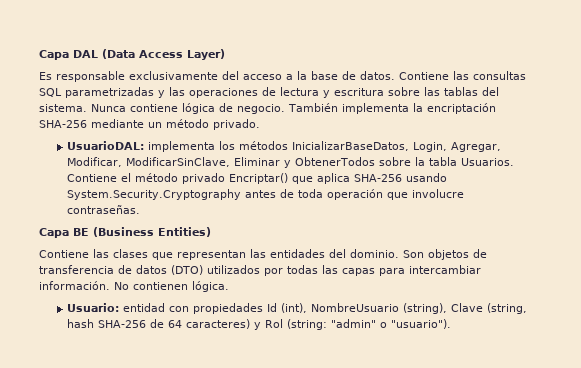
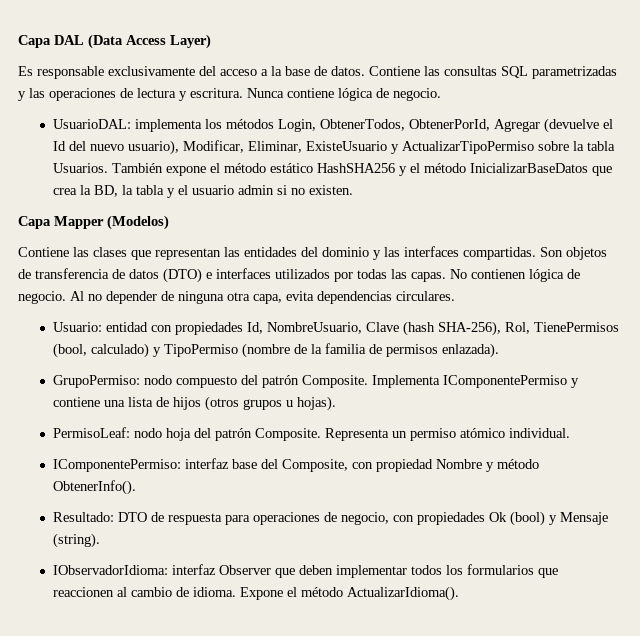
- Contiene las consultas SQL parametrizadas y las operaciones de lectura y escritura sobre las tablas del sistema.
+ Contiene las consultas SQL parametrizadas y las operaciones de lectura y escritura.
- Nunca contiene lógica de negocio. También implementa la encriptación SHA-256 mediante un método privado.
- UsuarioDAL: implementa los métodos InicializarBaseDatos, Login, Agregar, Modificar, ModificarSinClave, Eliminar y ObtenerTodos sobre la tabla Usuarios. Contiene el método privado Encriptar() que aplica SHA-256 usando System.Security.Cryptography antes de toda operación que involucre contraseñas.
- Capa BE (Business Entities)
+ Nunca contiene lógica de negocio.
+ UsuarioDAL: implementa los métodos Login, ObtenerTodos, ObtenerPorId, Agregar (devuelve el Id del nuevo usuario), Modificar, Eliminar, ExisteUsuario y ActualizarTipoPermiso sobre la tabla Usuarios. También expone el método estático HashSHA256 y el método InicializarBaseDatos que crea la BD, la tabla y el usuario admin si no existen.
+ Capa Mapper (Modelos)
- Contiene las clases que representan las entidades del dominio.
+ Contiene las clases que representan las entidades del dominio y las interfaces compartidas.
- Son objetos de transferencia de datos (DTO) utilizados por todas las capas para intercambiar información. No contienen lógica.
- Usuario: entidad con propiedades Id (int), NombreUsuario (string), Clave (string, hash SHA-256 de 64 caracteres) y Rol (string: "admin" o "usuario").
+ Son objetos de transferencia de datos (DTO) e interfaces utilizados por todas las capas. No contienen lógica de negocio. Al no depender de ninguna otra capa, evita dependencias circulares.
+ Usuario: entidad con propiedades Id, NombreUsuario, Clave (hash SHA-256), Rol, TienePermisos (bool, calculado) y TipoPermiso (nombre de la familia de permisos enlazada).
+ GrupoPermiso: nodo compuesto del patrón Composite. Implementa IComponentePermiso y contiene una lista de hijos (otros grupos u hojas).
+ PermisoLeaf: nodo hoja del patrón Composite. Representa un permiso atómico individual.
+ IComponentePermiso: interfaz base del Composite, con propiedad Nombre y método ObtenerInfo().
+ Resultado: DTO de respuesta para operaciones de negocio, con propiedades Ok (bool) y Mensaje (string).
+ IObservadorIdioma: interfaz Observer que deben implementar todos los formularios que reaccionen al cambio de idioma. Expone el método ActualizarIdioma().

